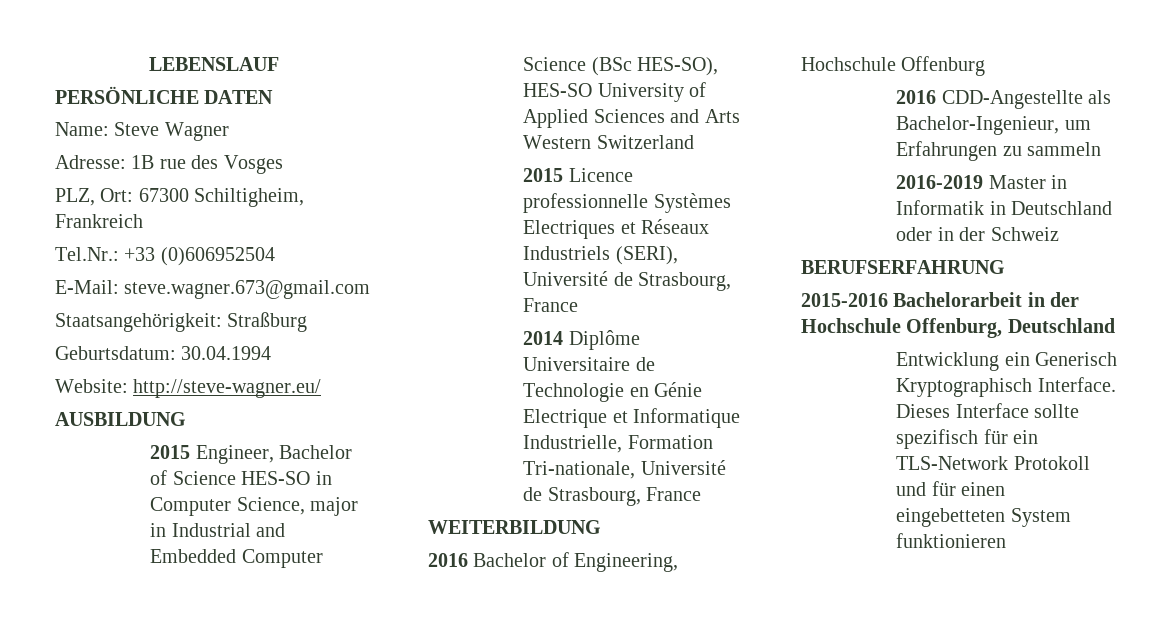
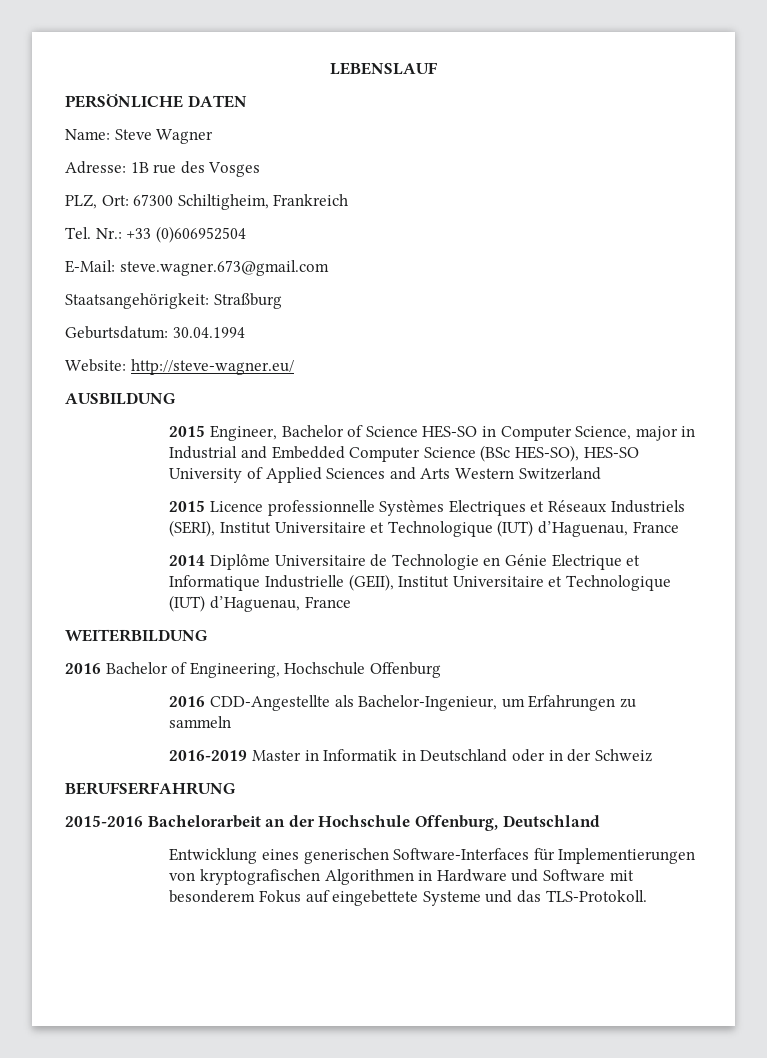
- Tel.Nr.: +33 (0)606952504
+ Tel. Nr.: +33 (0)606952504
- 2015 Licence professionnelle Systèmes Electriques et Réseaux Industriels (SERI), Université de Strasbourg, France
+ 2015 Licence professionnelle Systèmes Electriques et Réseaux Industriels (SERI), Institut Universitaire et Technologique (IUT) d’Haguenau, France
- 2014 Diplôme Universitaire de Technologie en Génie Electrique et Informatique Industrielle, Formation Tri-nationale, Université de Strasbourg, France
+ 2014 Diplôme Universitaire de Technologie en Génie Electrique et Informatique Industrielle (GEII), Institut Universitaire et Technologique (IUT) d’Haguenau, France
- 2015-2016 Bachelorarbeit in der Hochschule Offenburg, Deutschland
+ 2015-2016 Bachelorarbeit an der Hochschule Offenburg, Deutschland
- Entwicklung ein Generisch Kryptographisch Interface. Dieses Interface sollte spezifisch für ein TLS-Network Protokoll und für einen eingebetteten System funktionieren
+ Entwicklung eines generischen Software-Interfaces für Implementierungen von kryptografischen Algorithmen in Hardware und Software mit besonderem Fokus auf eingebettete Systeme und das TLS-Protokoll.

